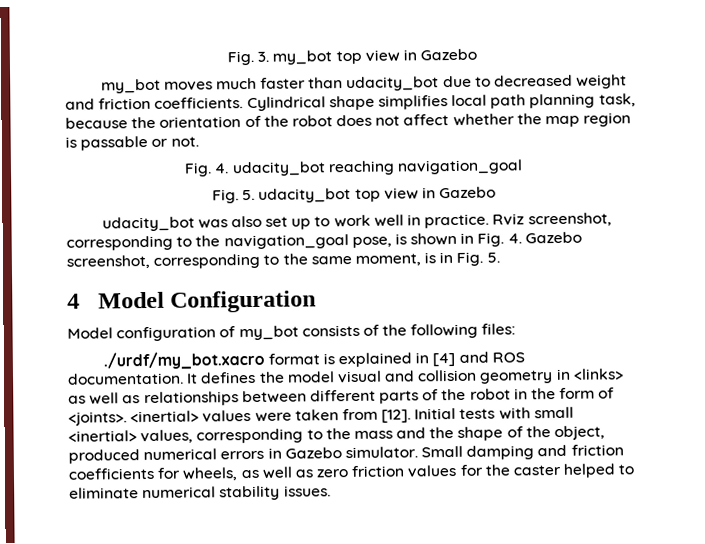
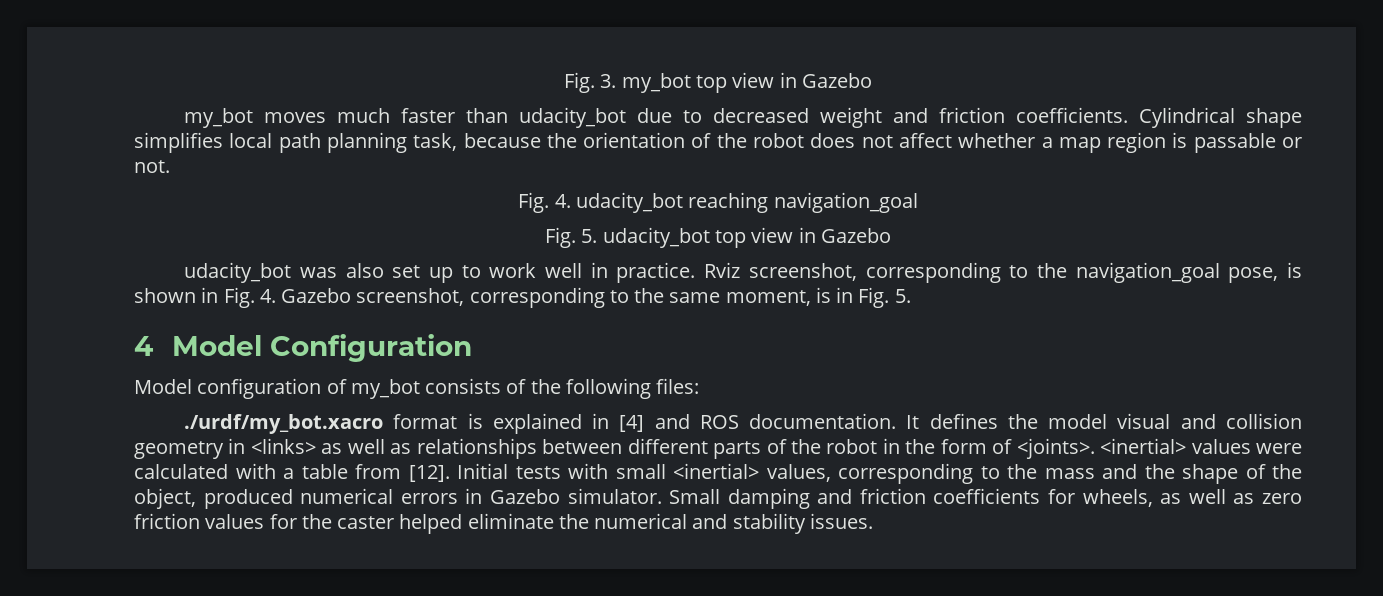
- Cylindrical shape simplifies local path planning task, because the orientation of the robot does not affect whether the map region is passable or not.
+ Cylindrical shape simplifies local path planning task, because the orientation of the robot does not affect whether a map region is passable or not.
- <inertial> values were taken from [12].
+ <inertial> values were calculated with a table from [12].
- Small damping and friction coefficients for wheels, as well as zero friction values for the caster helped to eliminate numerical stability issues.
+ Small damping and friction coefficients for wheels, as well as zero friction values for the caster helped eliminate the numerical and stability issues.

